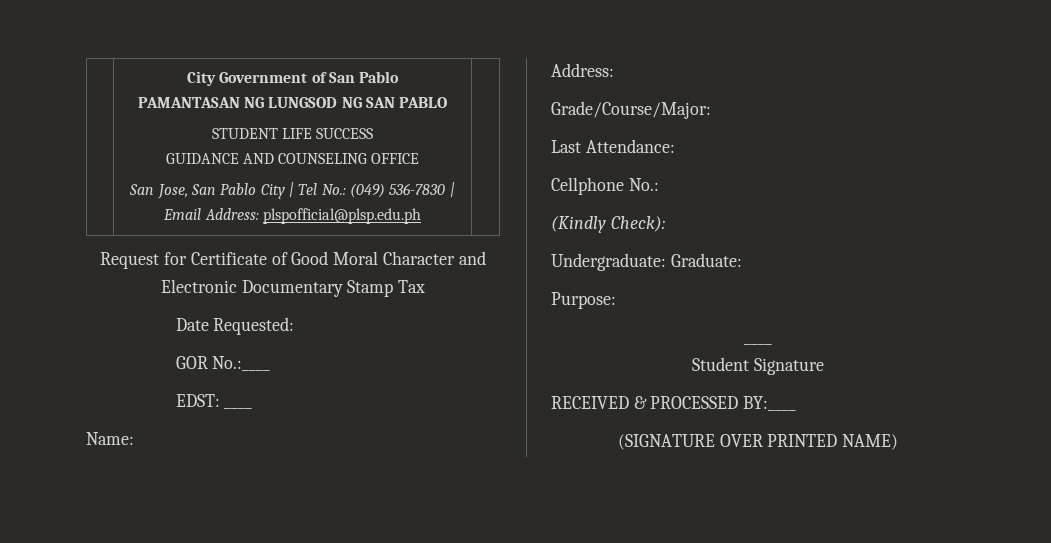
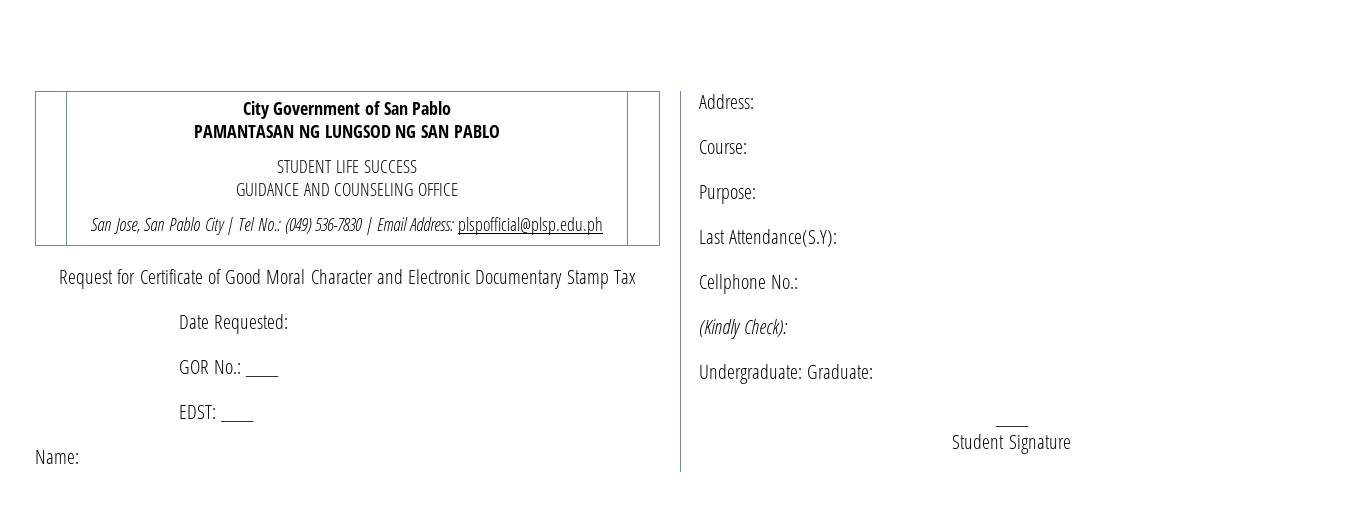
- GOR No.:____
+ GOR No.: ____
- Grade/Course/Major:
+ Course:
+ Purpose:
- Last Attendance:
+ Last Attendance(S.Y):
- Purpose:
- RECEIVED & PROCESSED BY:____
- (SIGNATURE OVER PRINTED NAME)

